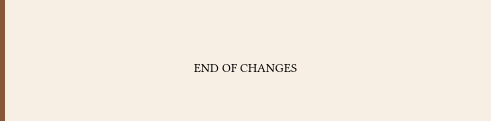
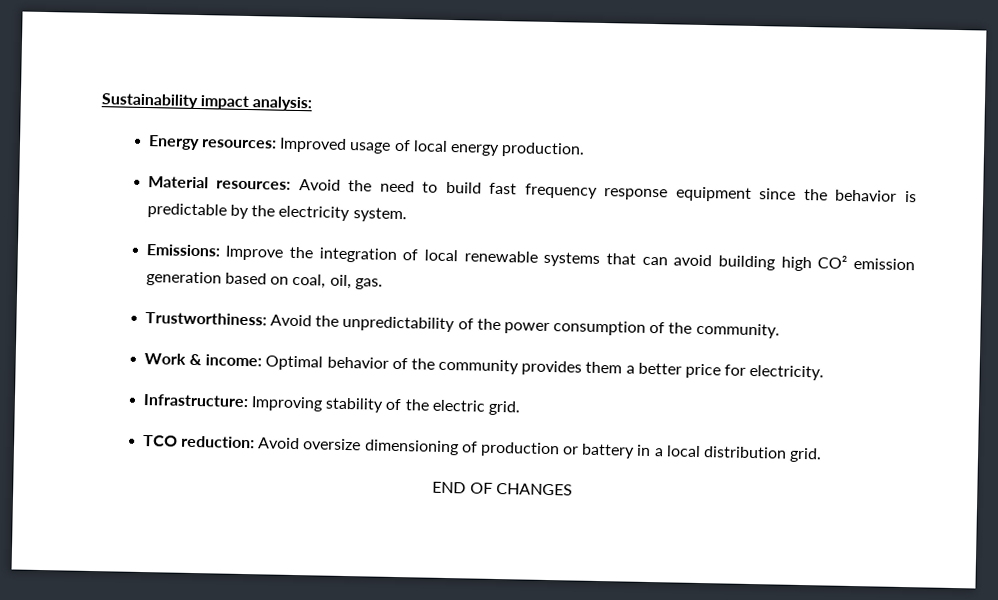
+ Sustainability impact analysis:
+ Energy resources: Improved usage of local energy production.
+ Material resources: Avoid the need to build fast frequency response equipment since the behavior is predictable by the electricity system.
+ Emissions: Improve the integration of local renewable systems that can avoid building high CO² emission generation based on coal, oil, gas.
+ Trustworthiness: Avoid the unpredictability of the power consumption of the community.
+ Work & income: Optimal behavior of the community provides them a better price for electricity.
+ Infrastructure: Improving stability of the electric grid.
+ TCO reduction: Avoid oversize dimensioning of production or battery in a local distribution grid.

